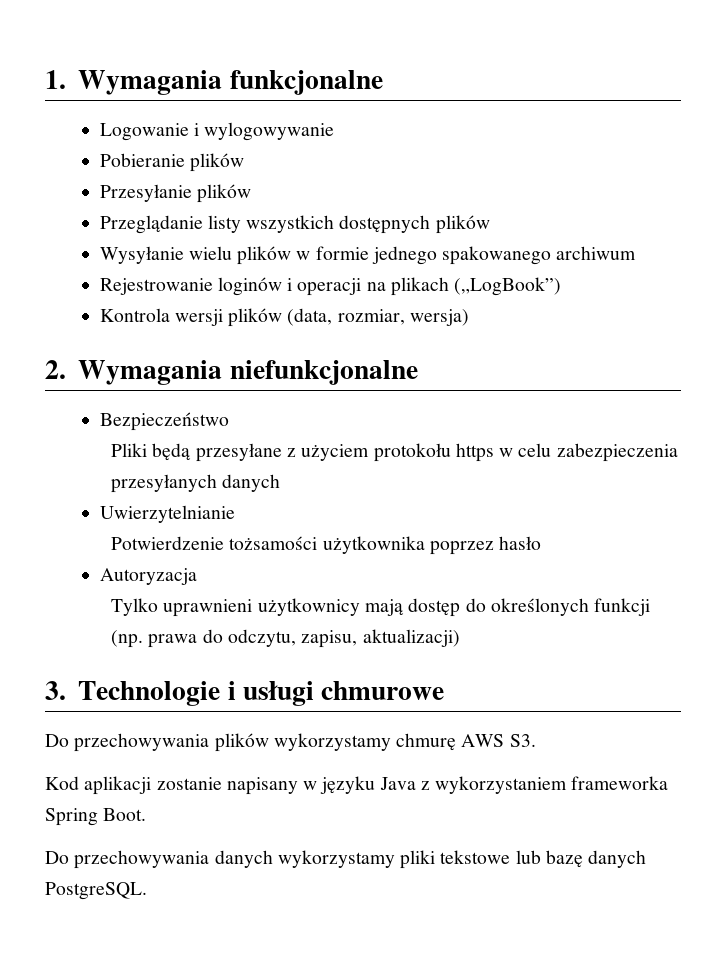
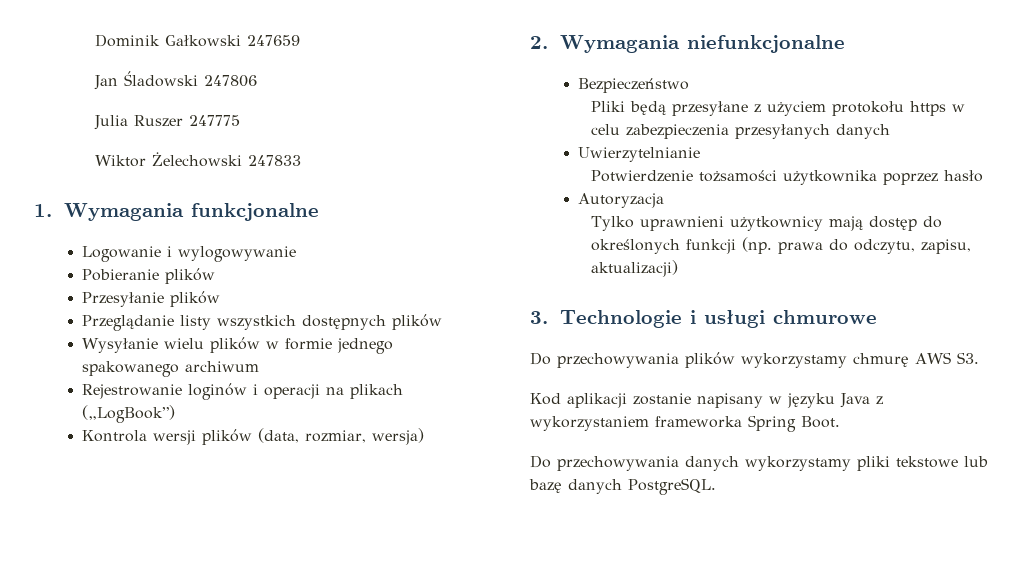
+ Dominik Gałkowski 247659
+ Jan Śladowski 247806
+ Julia Ruszer 247775
+ Wiktor Żelechowski 247833

